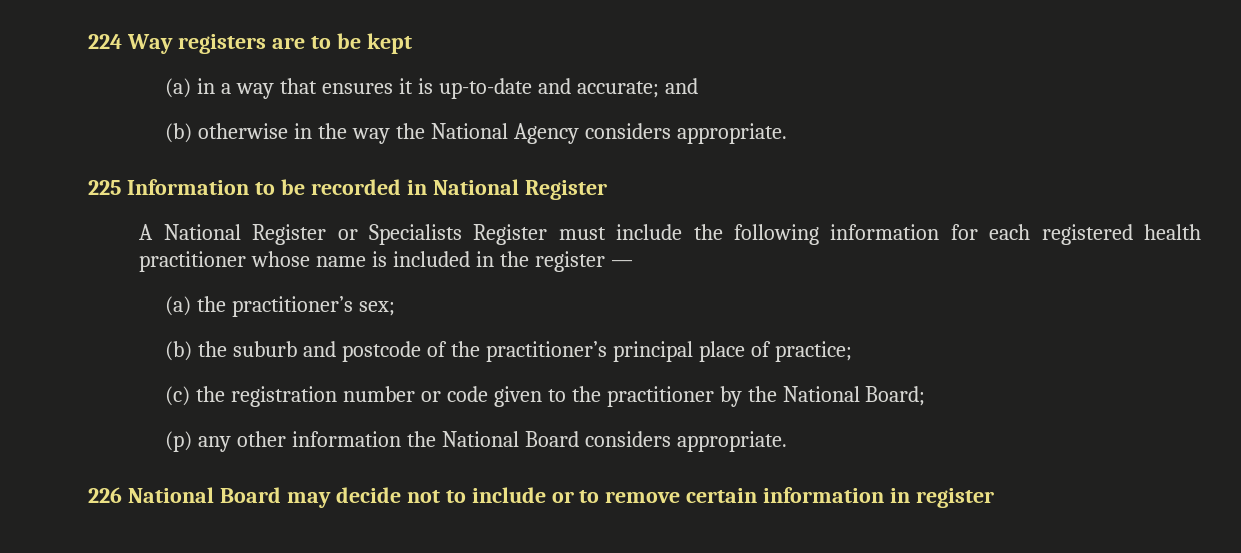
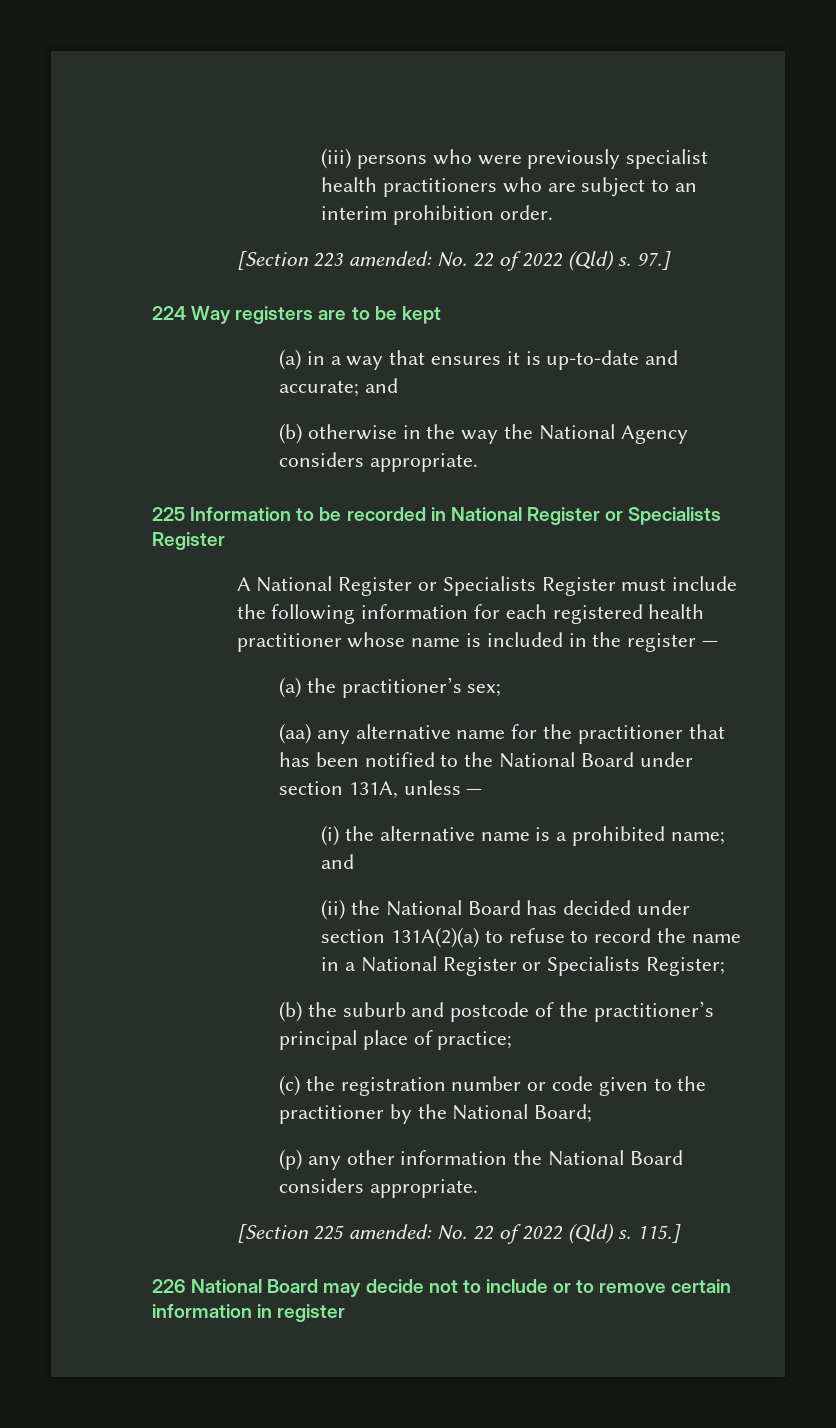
+ (iii) persons who were previously specialist health practitioners who are subject to an interim prohibition order.
+ [Section 223 amended: No. 22 of 2022 (Qld) s. 97.]
- 225 Information to be recorded in National Register
+ 225 Information to be recorded in National Register or Specialists Register
+ (aa) any alternative name for the practitioner that has been notified to the National Board under section 131A, unless —
+ (i) the alternative name is a prohibited name; and
+ (ii) the National Board has decided under section 131A(2)(a) to refuse to record the name in a National Register or Specialists Register;
+ [Section 225 amended: No. 22 of 2022 (Qld) s. 115.]

